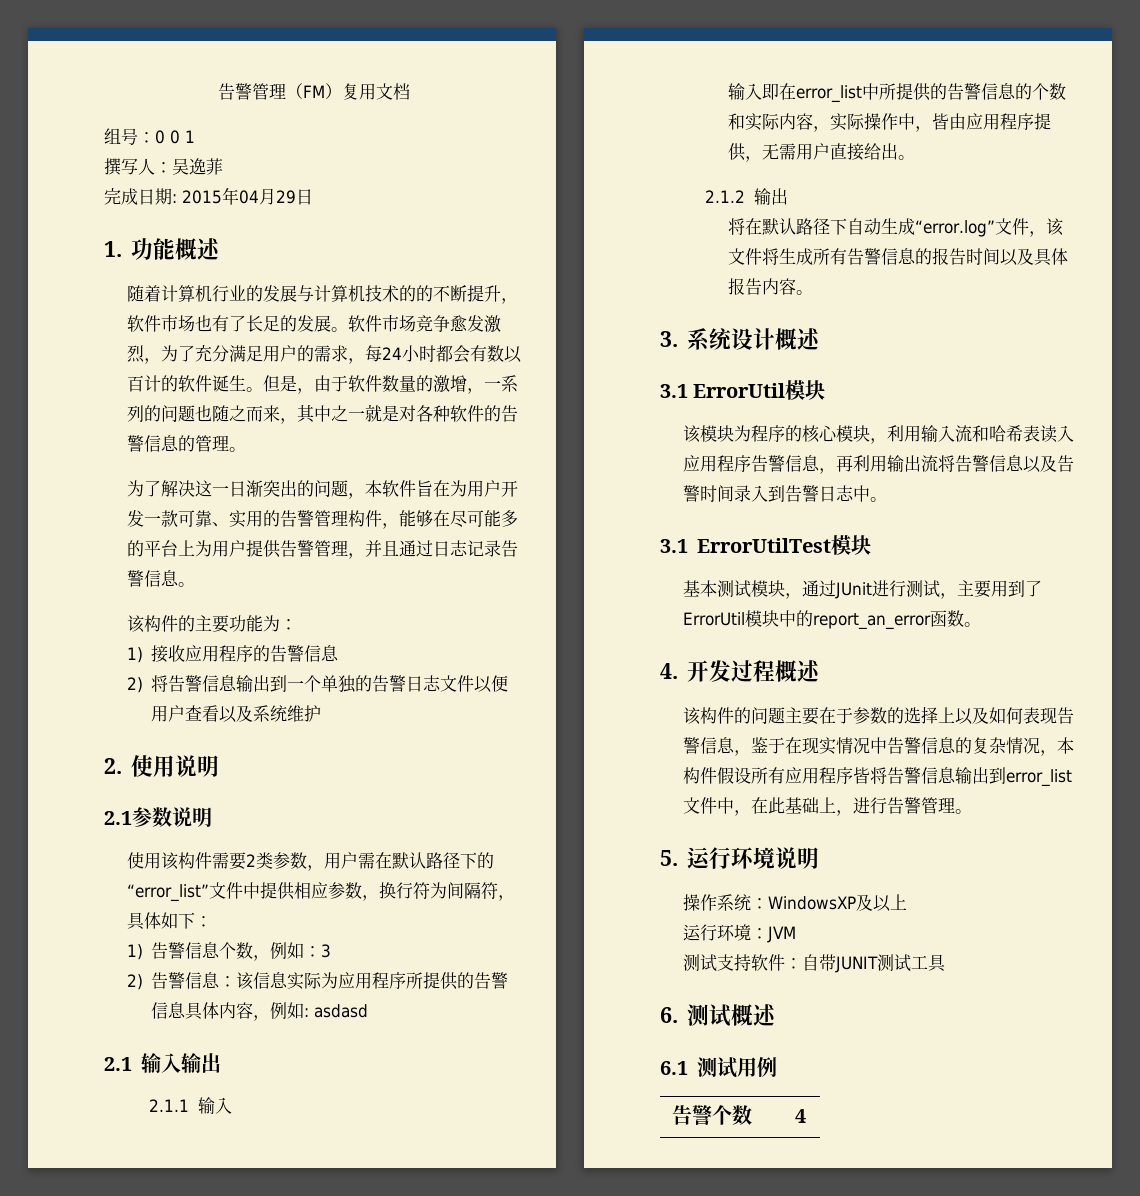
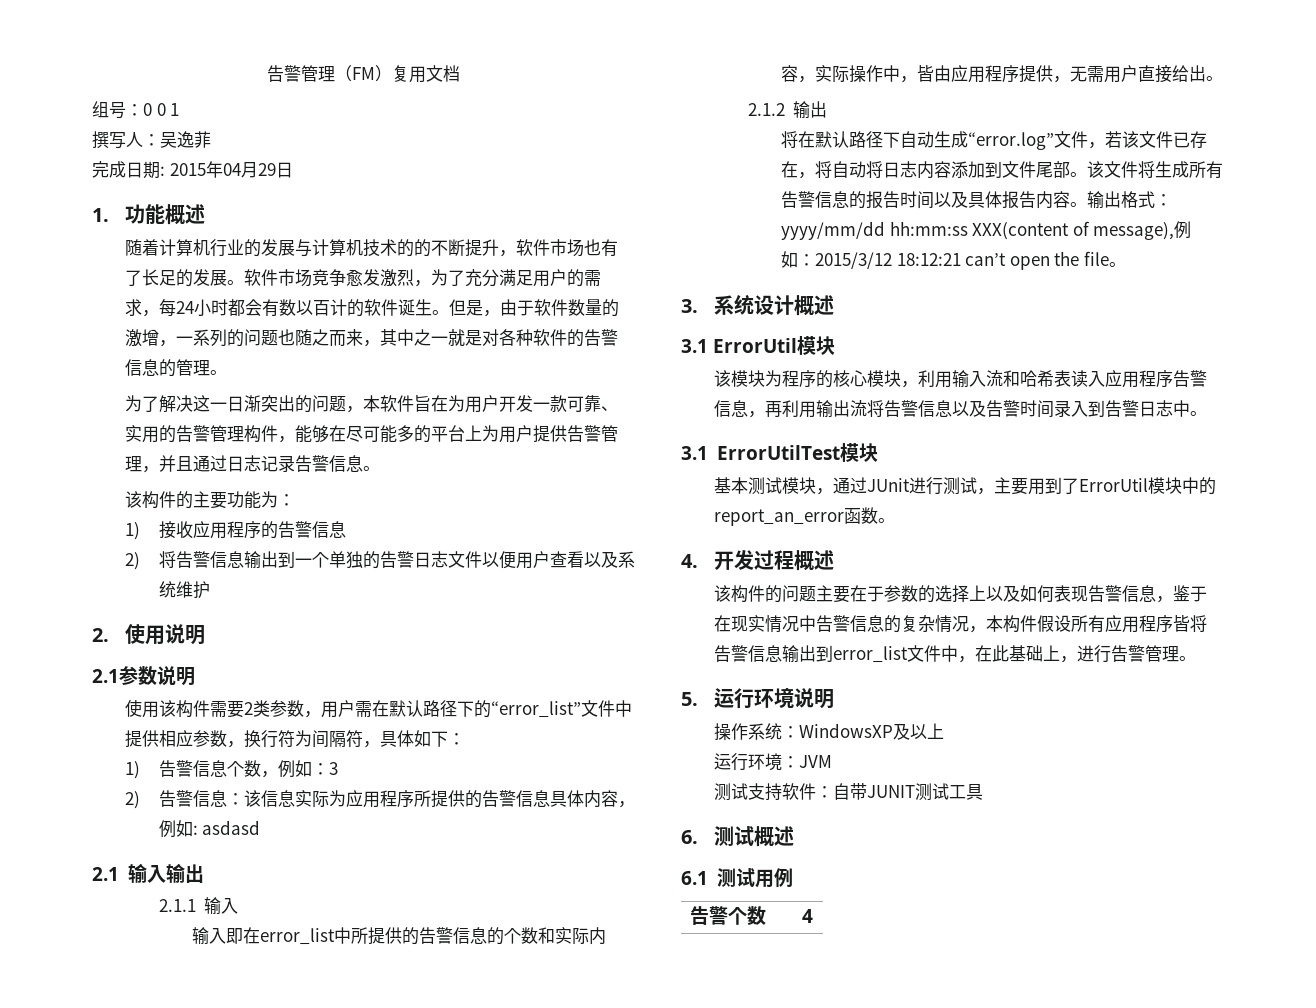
- 将在默认路径下自动生成“error.log”文件，该文件将生成所有告警信息的报告时间以及具体报告内容。
+ 将在默认路径下自动生成“error.log”文件，若该文件已存在，将自动将日志内容添加到文件尾部。该文件将生成所有告警信息的报告时间以及具体报告内容。输出格式：yyyy/mm/dd hh:mm:ss XXX(content of message),例如：2015/3/12 18:12:21 can’t open the file。

